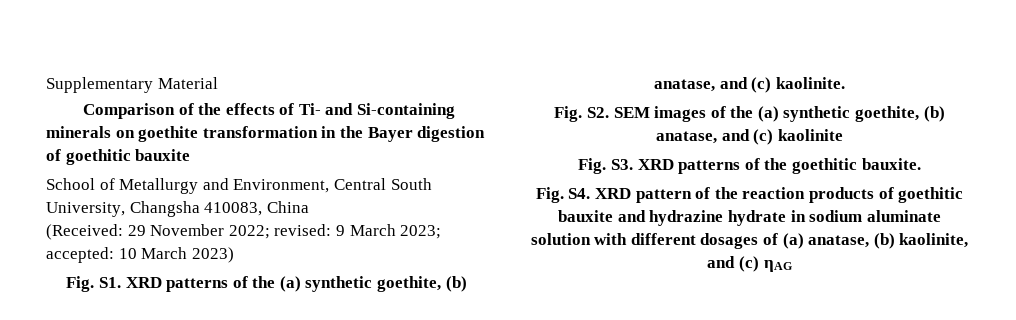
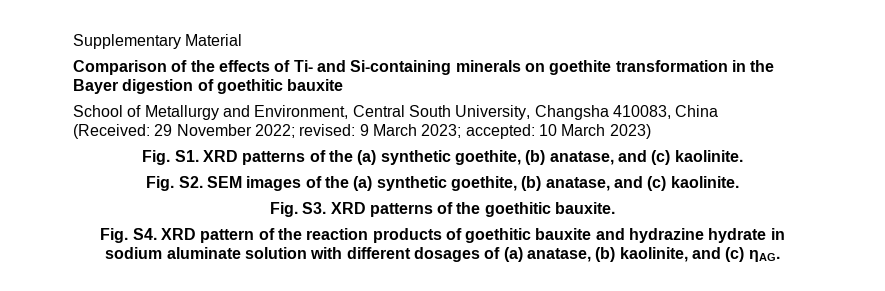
- Fig. S2. SEM images of the (a) synthetic goethite, (b) anatase, and (c) kaolinite
+ Fig. S2. SEM images of the (a) synthetic goethite, (b) anatase, and (c) kaolinite.
- Fig. S4. XRD pattern of the reaction products of goethitic bauxite and hydrazine hydrate in sodium aluminate solution with different dosages of (a) anatase, (b) kaolinite, and (c) ηAG
+ Fig. S4. XRD pattern of the reaction products of goethitic bauxite and hydrazine hydrate in sodium aluminate solution with different dosages of (a) anatase, (b) kaolinite, and (c) ηAG.

